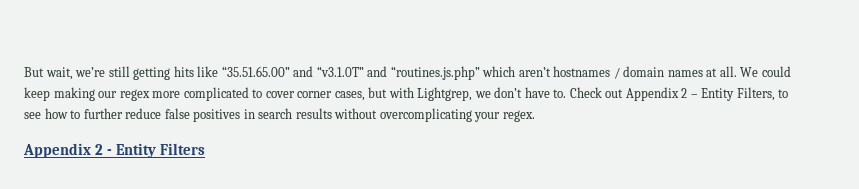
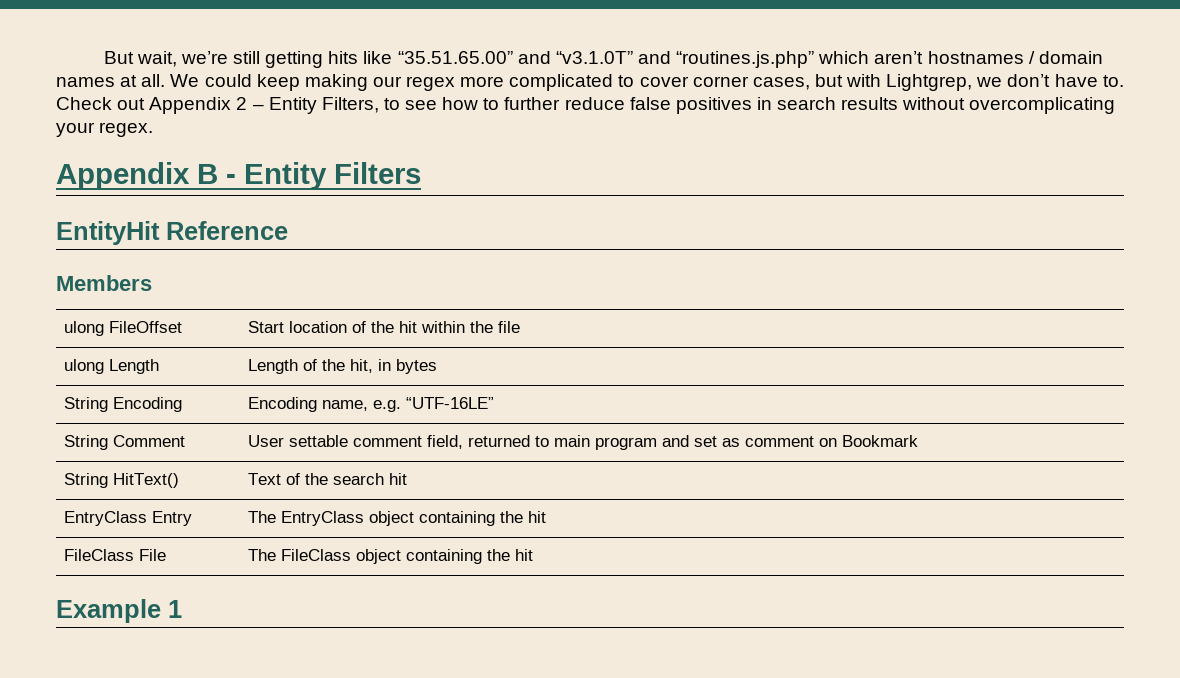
- Appendix 2 - Entity Filters
+ Appendix B - Entity Filters
+ EntityHit Reference
+ Members
+ ulong FileOffset | Start location of the hit within the file
+ ulong Length | Length of the hit, in bytes
+ String Encoding | Encoding name, e.g. “UTF-16LE”
+ String Comment | User settable comment field, returned to main program and set as comment on Bookmark
+ String HitText() | Text of the search hit
+ EntryClass Entry | The EntryClass object containing the hit
+ FileClass File | The FileClass object containing the hit
+ Example 1

